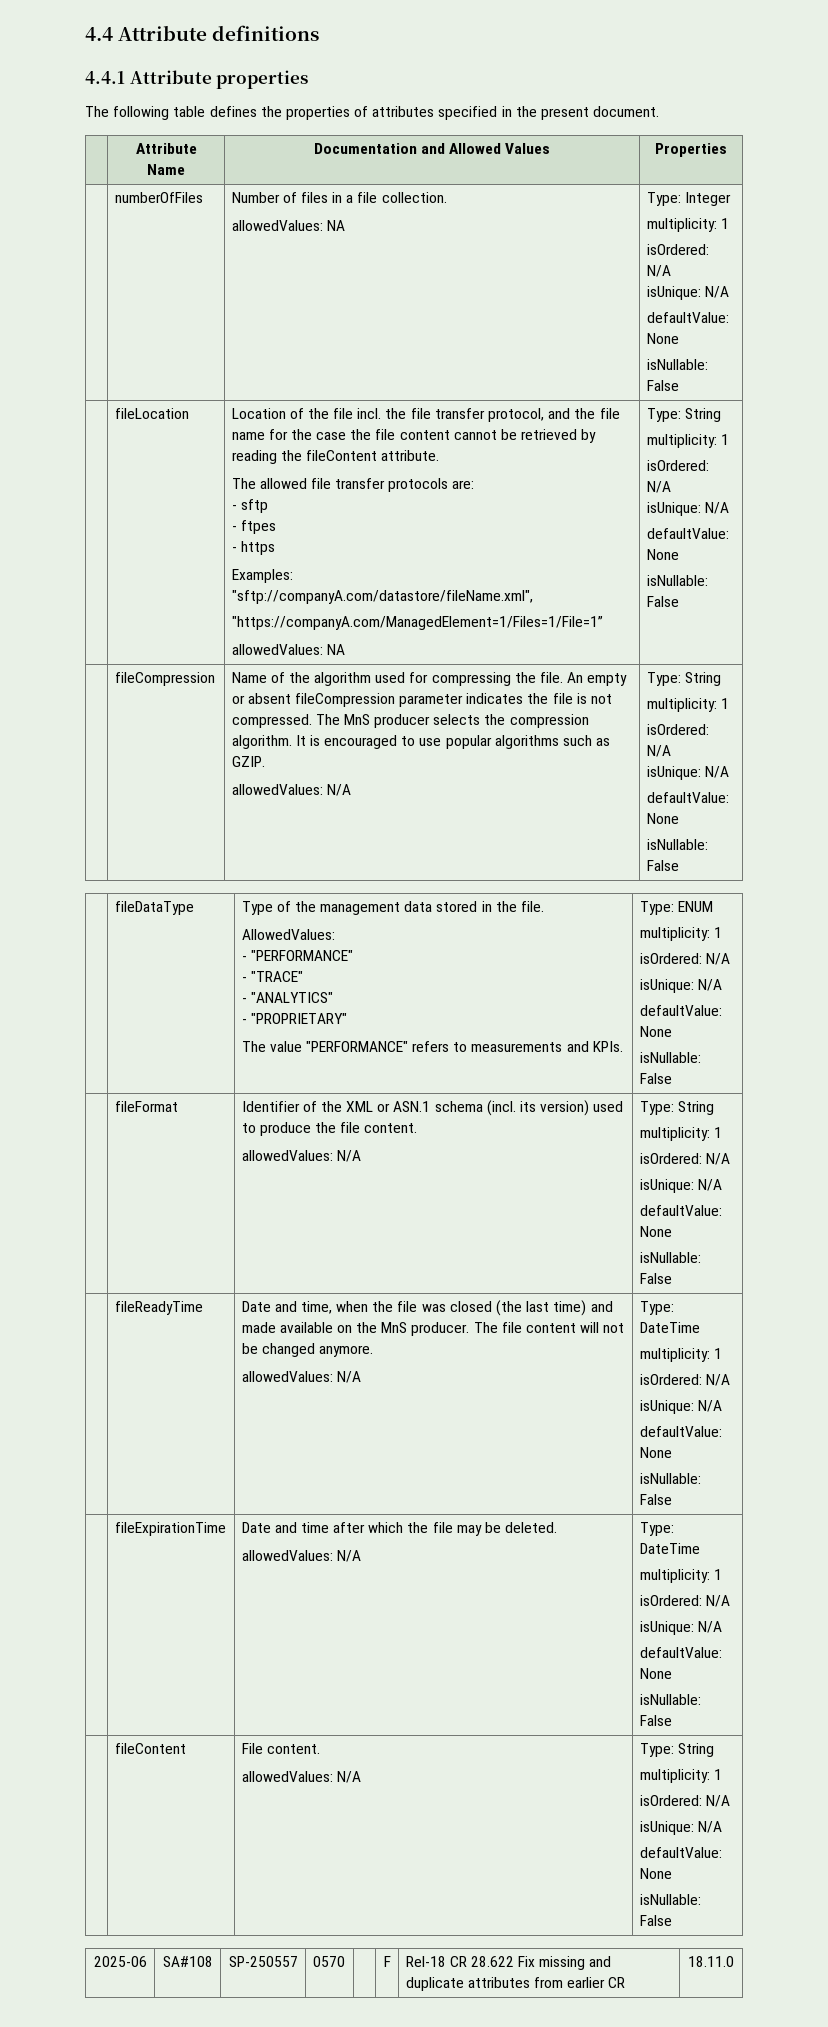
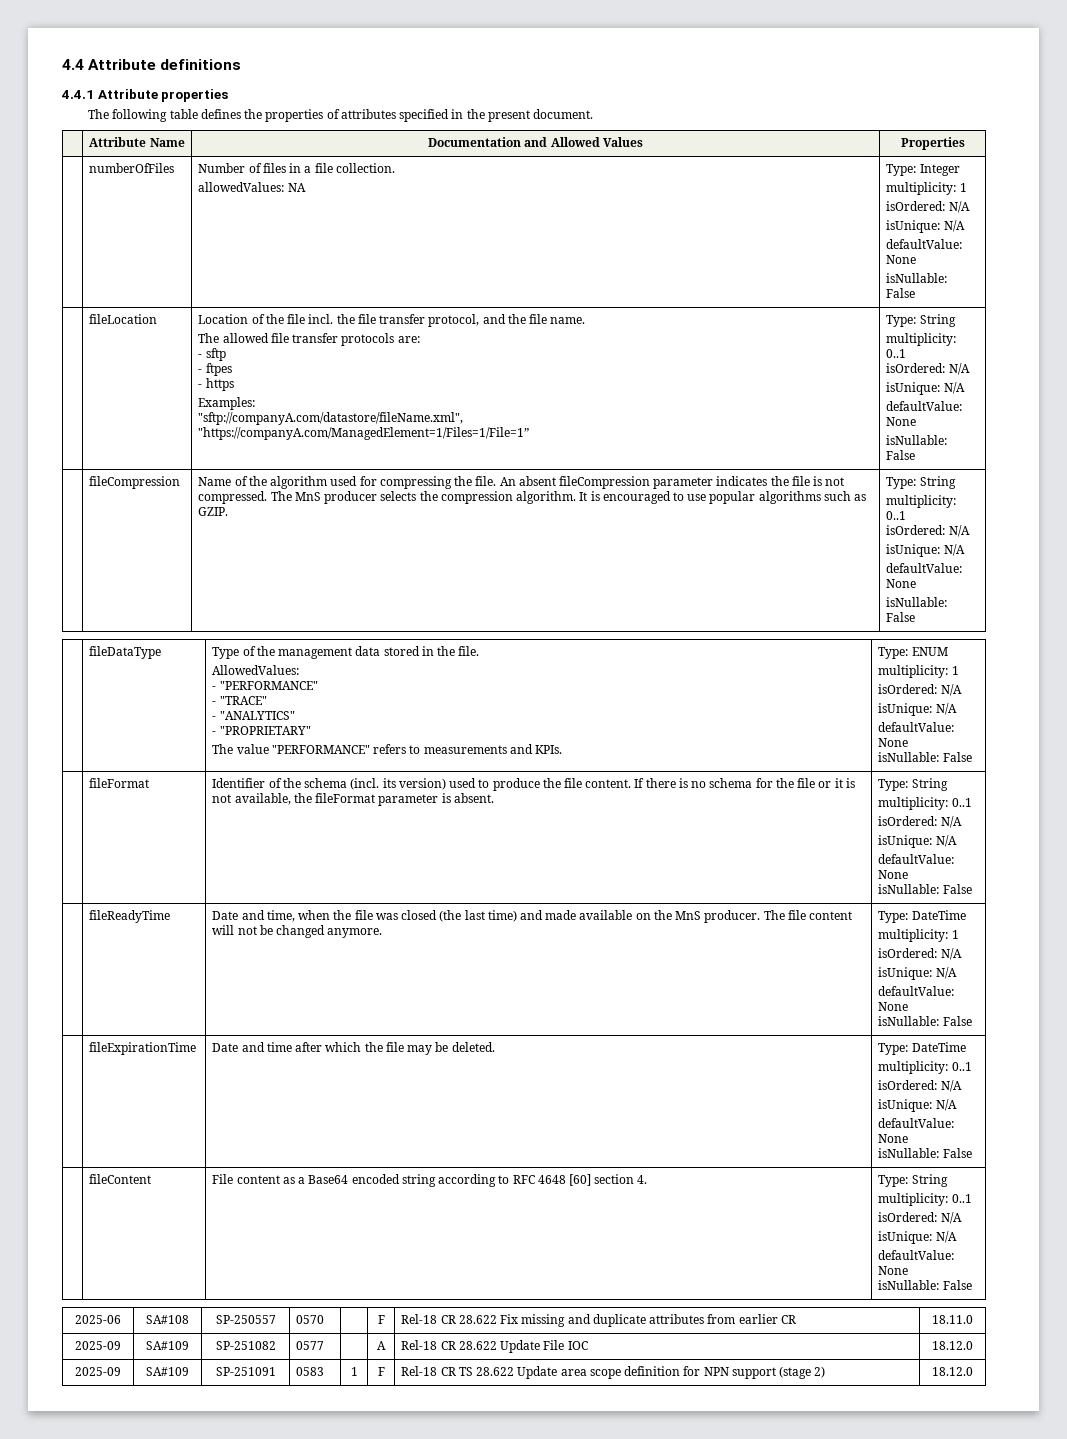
- Location of the file incl. the file transfer protocol, and the file name for the case the file content cannot be retrieved by reading the fileContent attribute.
+ Location of the file incl. the file transfer protocol, and the file name.
- "https://companyA.com/ManagedElement=1/Files=1/File=1”
- allowedValues: NA | Type: String
- multiplicity: 1
+ "https://companyA.com/ManagedElement=1/Files=1/File=1” | Type: String
+ multiplicity: 0..1
- An empty or absent fileCompression parameter indicates the file is not compressed.
+ An absent fileCompression parameter indicates the file is not compressed.
- It is encouraged to use popular algorithms such as GZIP.
- allowedValues: N/A | Type: String
- multiplicity: 1
+ It is encouraged to use popular algorithms such as GZIP. | Type: String
+ multiplicity: 0..1
- Identifier of the XML or ASN.1 schema (incl. its version) used to produce the file content.
- allowedValues: N/A | Type: String
- multiplicity: 1
+ Identifier of the schema (incl. its version) used to produce the file content. If there is no schema for the file or it is not available, the fileFormat parameter is absent. | Type: String
+ multiplicity: 0..1
  The file content will not be changed anymore.
- allowedValues: N/A
- | fileExpirationTime | Date and time after which the file may be deleted.
- allowedValues: N/A | Type: DateTime
- multiplicity: 1
+ | fileExpirationTime | Date and time after which the file may be deleted. | Type: DateTime
+ multiplicity: 0..1
- | fileContent | File content.
- allowedValues: N/A | Type: String
- multiplicity: 1
+ | fileContent | File content as a Base64 encoded string according to RFC 4648 [60] section 4. | Type: String
+ multiplicity: 0..1
+ 2025-09 | SA#109 | SP-251082 | 0577 | | A | Rel-18 CR 28.622 Update File IOC | 18.12.0
+ 2025-09 | SA#109 | SP-251091 | 0583 | 1 | F | Rel-18 CR TS 28.622 Update area scope definition for NPN support (stage 2) | 18.12.0

